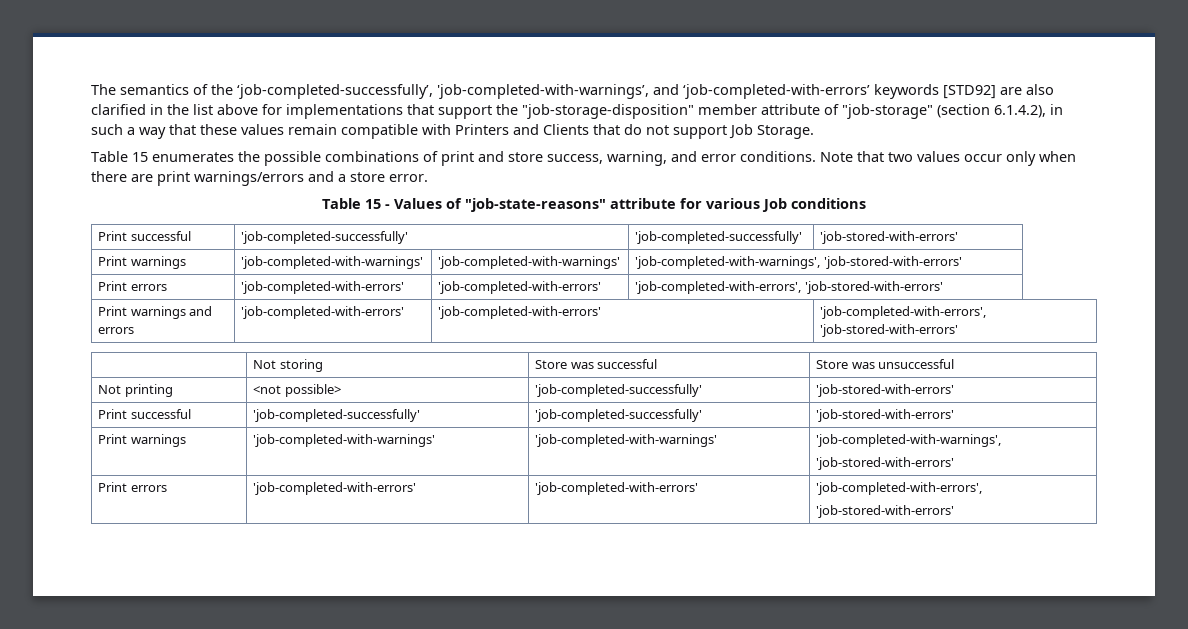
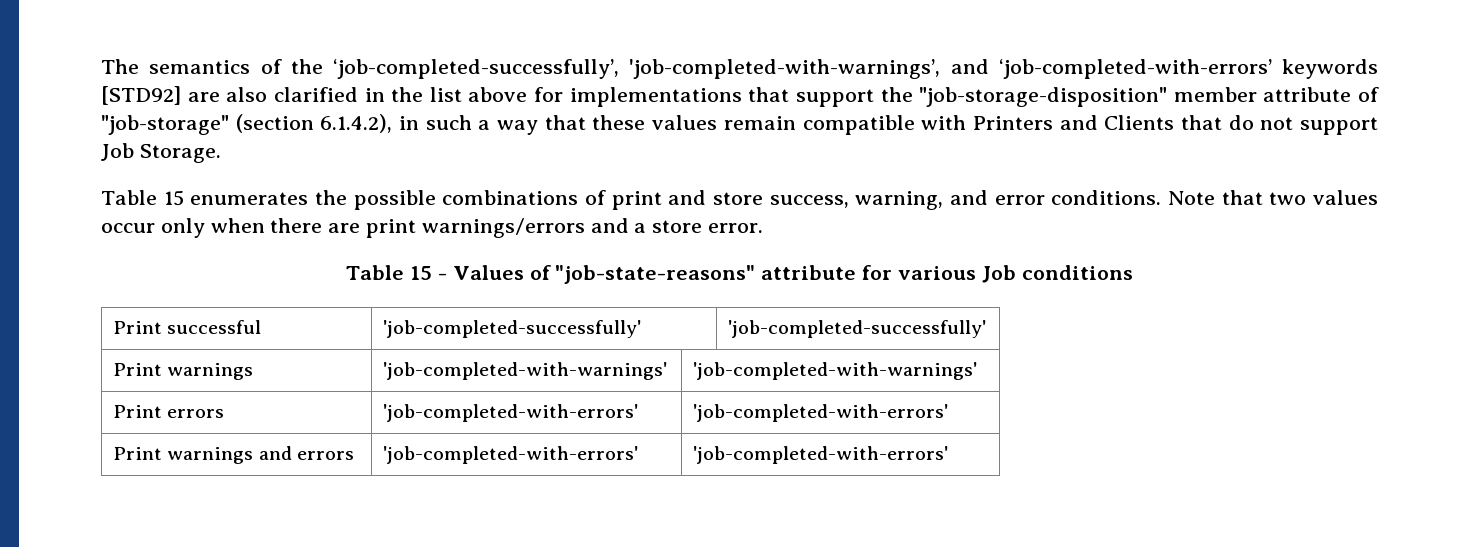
  Table 15 - Values of "job-state-reasons" attribute for various Job conditions
- Print successful | 'job-completed-successfully' | 'job-completed-successfully' | 'job-stored-with-errors'
- Print warnings | 'job-completed-with-warnings' | 'job-completed-with-warnings' | 'job-completed-with-warnings', 'job-stored-with-errors'
- Print errors | 'job-completed-with-errors' | 'job-completed-with-errors' | 'job-completed-with-errors', 'job-stored-with-errors'
+ Print successful | 'job-completed-successfully' | 'job-completed-successfully'
+ Print warnings | 'job-completed-with-warnings' | 'job-completed-with-warnings'
+ Print errors | 'job-completed-with-errors' | 'job-completed-with-errors'
- Print warnings and errors | 'job-completed-with-errors' | 'job-completed-with-errors' | 'job-completed-with-errors', 'job-stored-with-errors'
- | Not storing | Store was successful | Store was unsuccessful
- Not printing | <not possible> | 'job-completed-successfully' | 'job-stored-with-errors'
- Print successful | 'job-completed-successfully' | 'job-completed-successfully' | 'job-stored-with-errors'
- Print warnings | 'job-completed-with-warnings' | 'job-completed-with-warnings' | 'job-completed-with-warnings',
- 'job-stored-with-errors'
- Print errors | 'job-completed-with-errors' | 'job-completed-with-errors' | 'job-completed-with-errors',
- 'job-stored-with-errors'
+ Print warnings and errors | 'job-completed-with-errors' | 'job-completed-with-errors'

